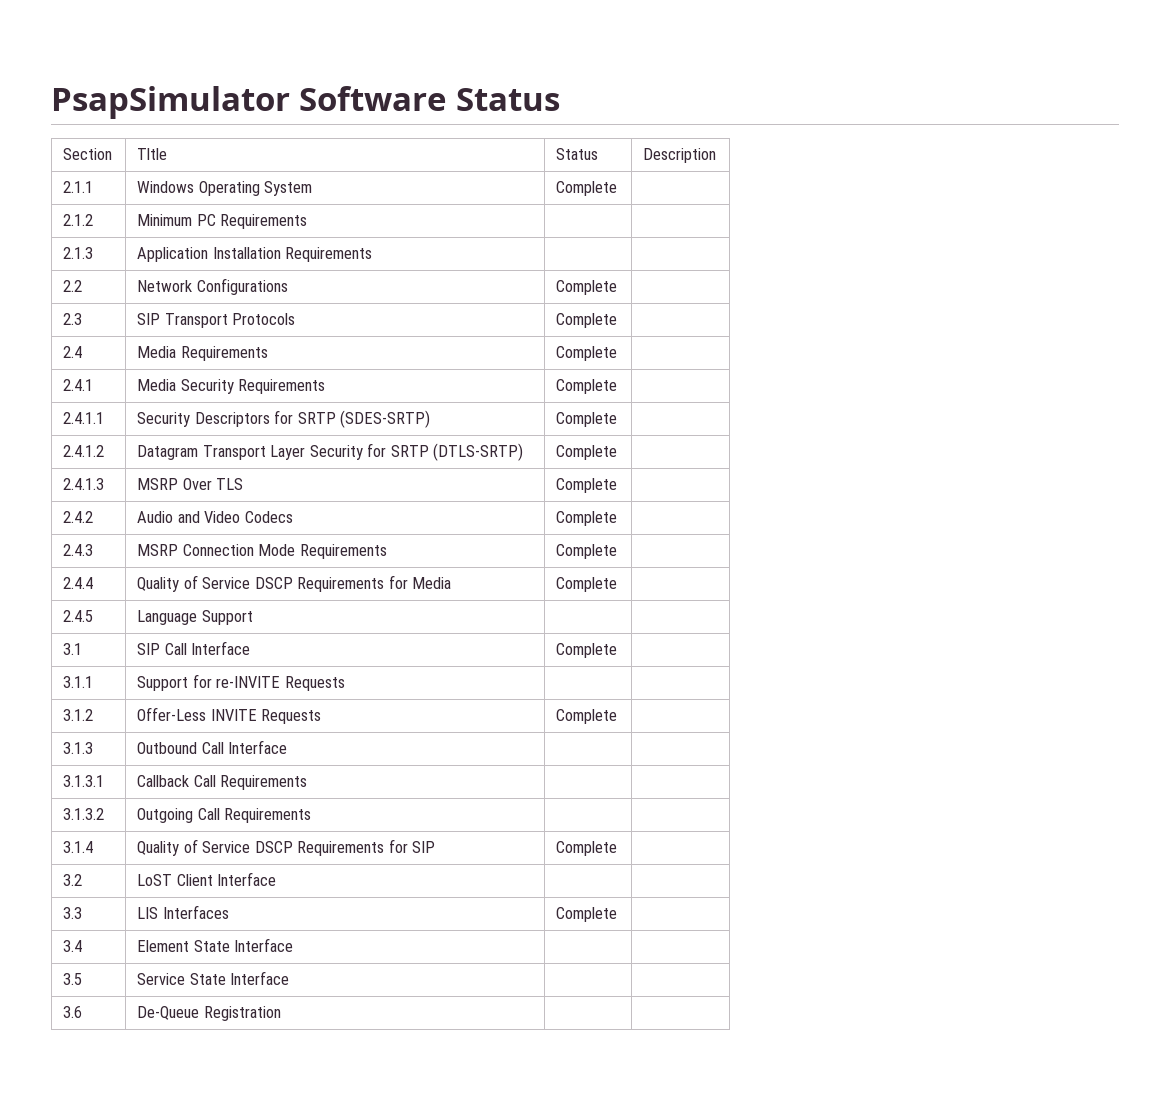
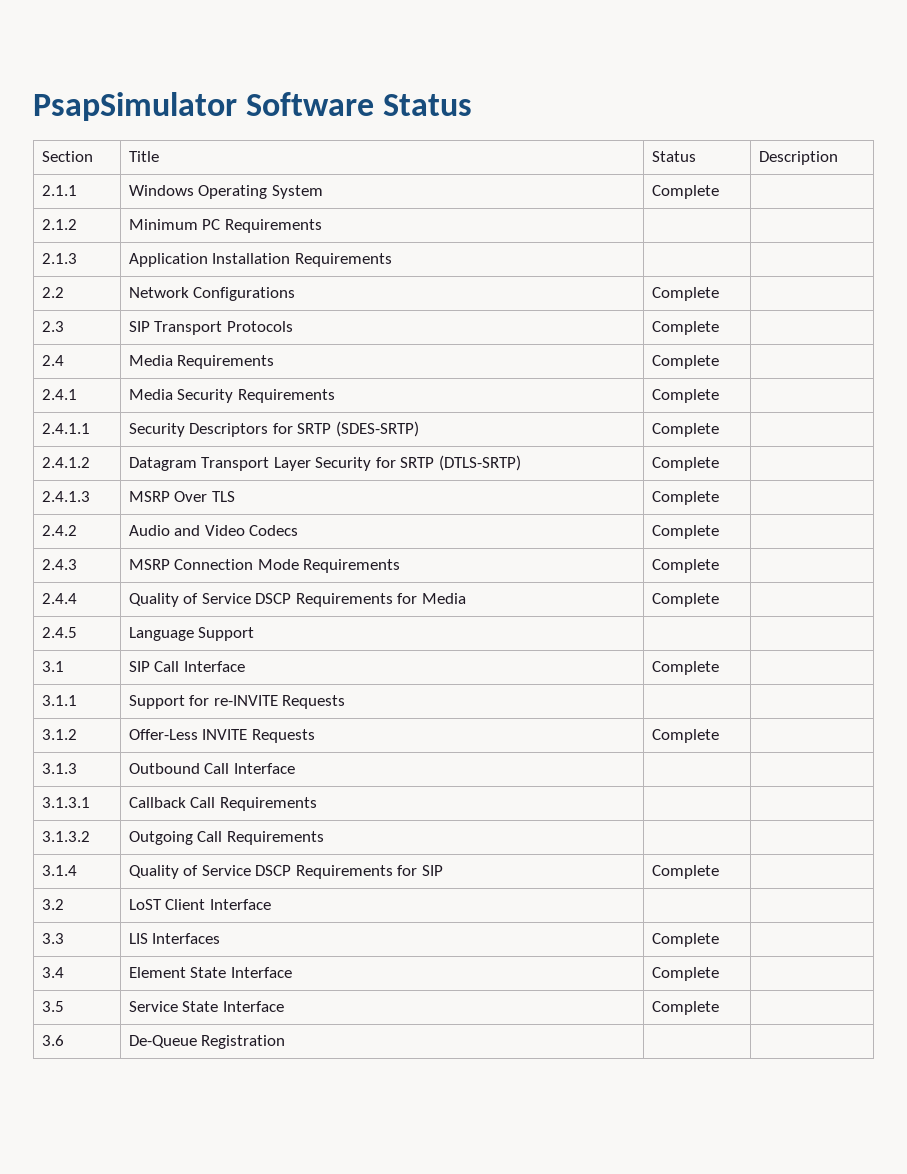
- Section | Tltle | Status | Description
+ Section | Title | Status | Description
- 3.4 | Element State Interface | |
+ 3.4 | Element State Interface | Complete |
- 3.5 | Service State Interface | |
+ 3.5 | Service State Interface | Complete |

